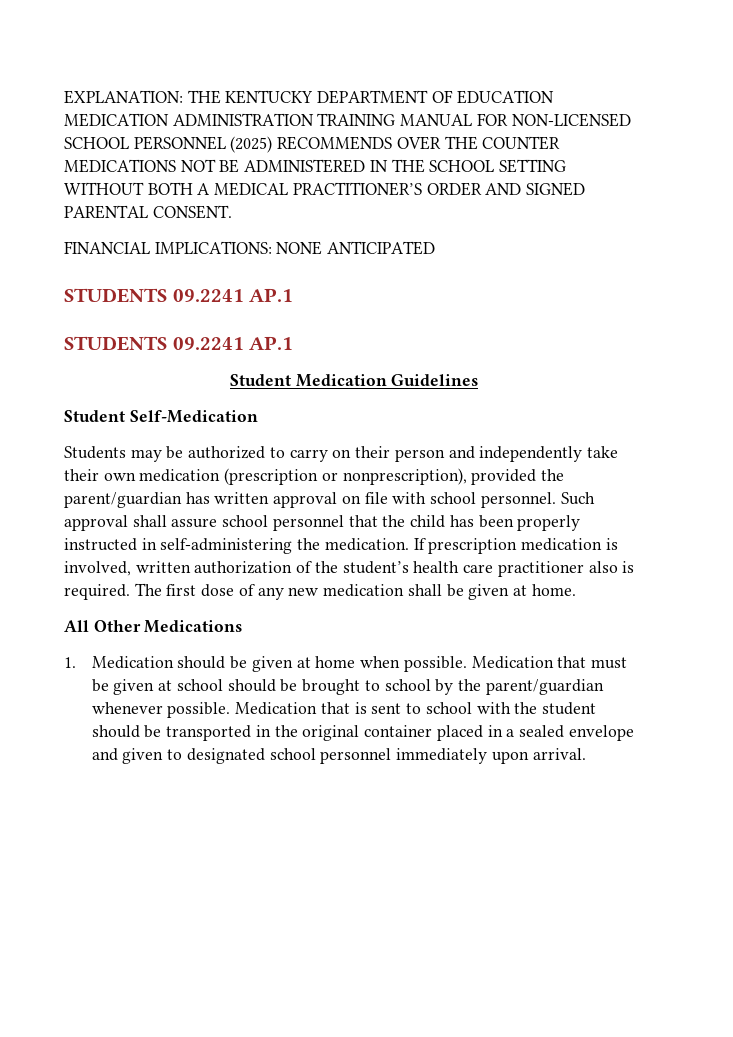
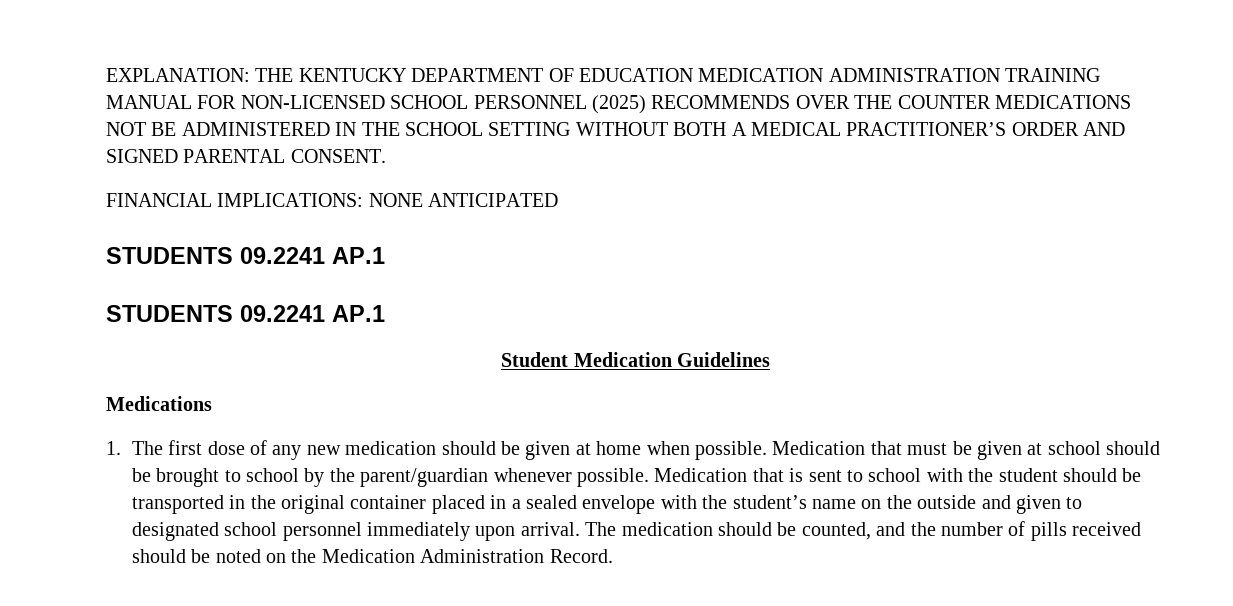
- Student Self-Medication
- Students may be authorized to carry on their person and independently take their own medication (prescription or nonprescription), provided the parent/guardian has written approval on file with school personnel. Such approval shall assure school personnel that the child has been properly instructed in self-administering the medication. If prescription medication is involved, written authorization of the student’s health care practitioner also is required. The first dose of any new medication shall be given at home.
- All Other Medications
- 1. Medication should be given at home when possible.
+ Medications
+ 1. The first dose of any new medication should be given at home when possible.
- Medication that is sent to school with the student should be transported in the original container placed in a sealed envelope and given to designated school personnel immediately upon arrival.
+ Medication that is sent to school with the student should be transported in the original container placed in a sealed envelope with the student’s name on the outside and given to designated school personnel immediately upon arrival.
+ The medication should be counted, and the number of pills received should be noted on the Medication Administration Record.

